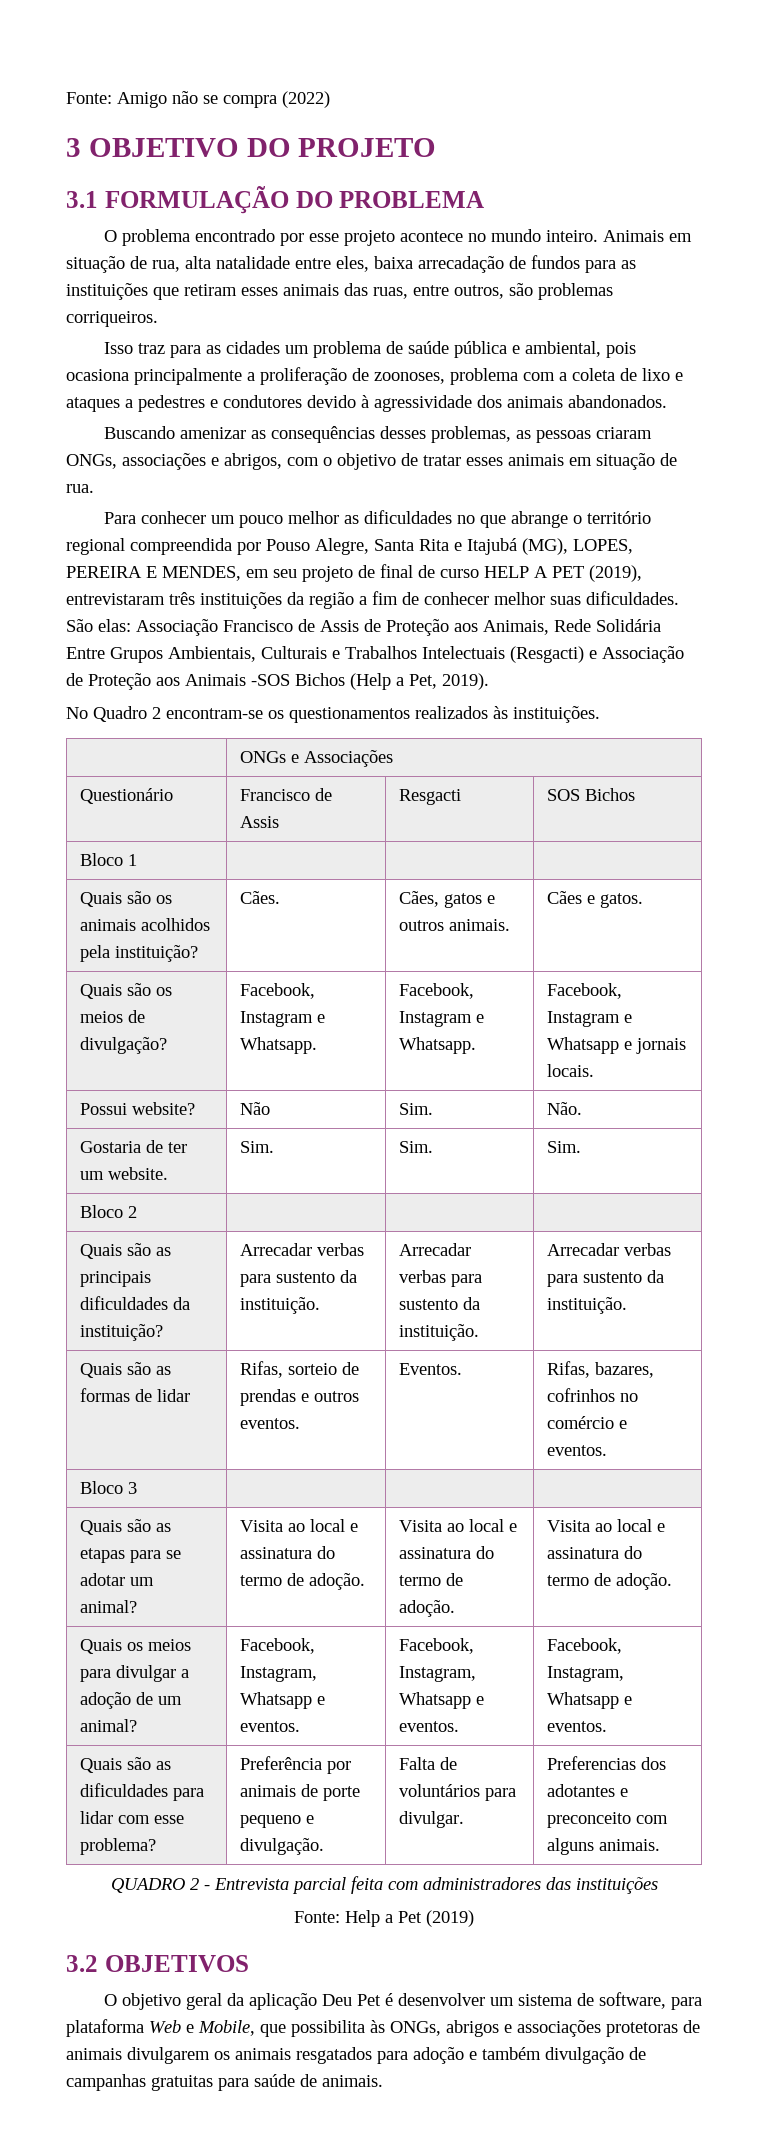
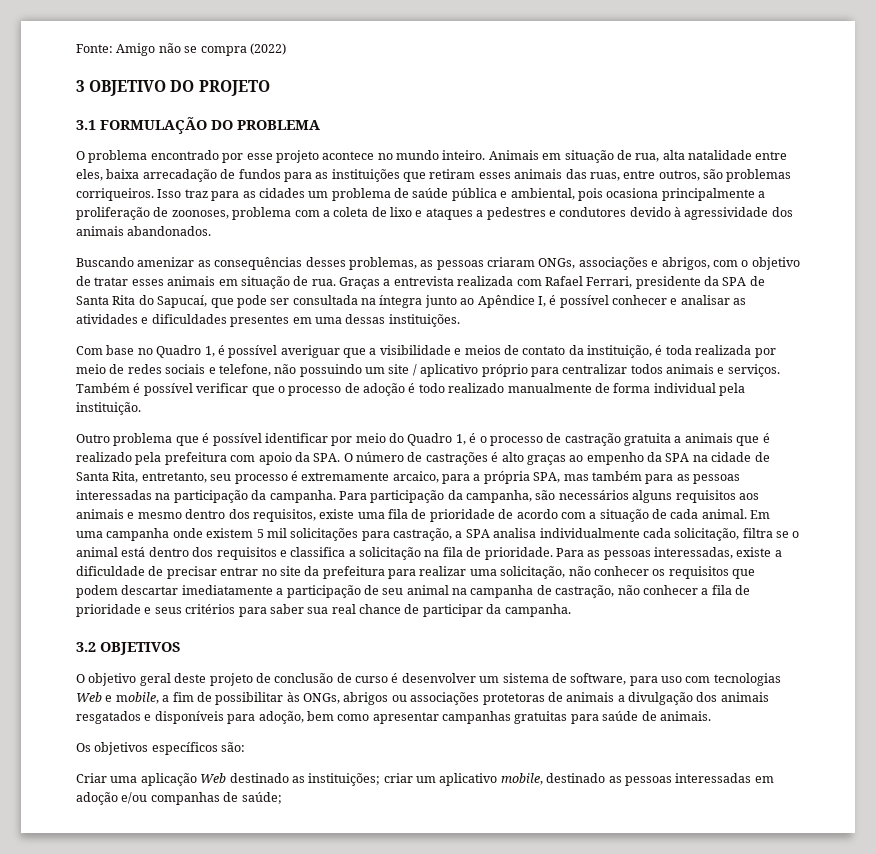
- Animais em situação de rua, alta natalidade entre eles, baixa arrecadação de fundos para as instituições que retiram esses animais das ruas, entre outros, são problemas corriqueiros.
- Isso traz para as cidades um problema de saúde pública e ambiental, pois ocasiona principalmente a proliferação de zoonoses, problema com a coleta de lixo e ataques a pedestres e condutores devido à agressividade dos animais abandonados.
+ Animais em situação de rua, alta natalidade entre eles, baixa arrecadação de fundos para as instituições que retiram esses animais das ruas, entre outros, são problemas corriqueiros. Isso traz para as cidades um problema de saúde pública e ambiental, pois ocasiona principalmente a proliferação de zoonoses, problema com a coleta de lixo e ataques a pedestres e condutores devido à agressividade dos animais abandonados.
- Buscando amenizar as consequências desses problemas, as pessoas criaram ONGs, associações e abrigos, com o objetivo de tratar esses animais em situação de rua.
- Para conhecer um pouco melhor as dificuldades no que abrange o território regional compreendida por Pouso Alegre, Santa Rita e Itajubá (MG), LOPES, PEREIRA E MENDES, em seu projeto de final de curso HELP A PET (2019), entrevistaram três instituições da região a fim de conhecer melhor suas dificuldades. São elas: Associação Francisco de Assis de Proteção aos Animais, Rede Solidária Entre Grupos Ambientais, Culturais e Trabalhos Intelectuais (Resgacti) e Associação de Proteção aos Animais -SOS Bichos (Help a Pet, 2019).
- No Quadro 2 encontram-se os questionamentos realizados às instituições.
- | ONGs e Associações
- Questionário | Francisco de Assis | Resgacti | SOS Bichos
- Bloco 1 | | |
- Quais são os animais acolhidos pela instituição? | Cães. | Cães, gatos e outros animais. | Cães e gatos.
- Quais são os meios de divulgação? | Facebook, Instagram e Whatsapp. | Facebook, Instagram e Whatsapp. | Facebook, Instagram e Whatsapp e jornais locais.
- Possui website? | Não | Sim. | Não.
- Gostaria de ter um website. | Sim. | Sim. | Sim.
- Bloco 2 | | |
- Quais são as principais dificuldades da instituição? | Arrecadar verbas para sustento da instituição. | Arrecadar verbas para sustento da instituição. | Arrecadar verbas para sustento da instituição.
- Quais são as formas de lidar | Rifas, sorteio de prendas e outros eventos. | Eventos. | Rifas, bazares, cofrinhos no comércio e eventos.
- Bloco 3 | | |
- Quais são as etapas para se adotar um animal? | Visita ao local e assinatura do termo de adoção. | Visita ao local e assinatura do termo de adoção. | Visita ao local e assinatura do termo de adoção.
- Quais os meios para divulgar a adoção de um animal? | Facebook, Instagram, Whatsapp e eventos. | Facebook, Instagram, Whatsapp e eventos. | Facebook, Instagram, Whatsapp e eventos.
- Quais são as dificuldades para lidar com esse problema? | Preferência por animais de porte pequeno e divulgação. | Falta de voluntários para divulgar. | Preferencias dos adotantes e preconceito com alguns animais.
- QUADRO 2 - Entrevista parcial feita com administradores das instituições
- Fonte: Help a Pet (2019)
+ Buscando amenizar as consequências desses problemas, as pessoas criaram ONGs, associações e abrigos, com o objetivo de tratar esses animais em situação de rua. Graças a entrevista realizada com Rafael Ferrari, presidente da SPA de Santa Rita do Sapucaí, que pode ser consultada na íntegra junto ao Apêndice I, é possível conhecer e analisar as atividades e dificuldades presentes em uma dessas instituições.
+ Com base no Quadro 1, é possível averiguar que a visibilidade e meios de contato da instituição, é toda realizada por meio de redes sociais e telefone, não possuindo um site / aplicativo próprio para centralizar todos animais e serviços. Também é possível verificar que o processo de adoção é todo realizado manualmente de forma individual pela instituição.
+ Outro problema que é possível identificar por meio do Quadro 1, é o processo de castração gratuita a animais que é realizado pela prefeitura com apoio da SPA. O número de castrações é alto graças ao empenho da SPA na cidade de Santa Rita, entretanto, seu processo é extremamente arcaico, para a própria SPA, mas também para as pessoas interessadas na participação da campanha. Para participação da campanha, são necessários alguns requisitos aos animais e mesmo dentro dos requisitos, existe uma fila de prioridade de acordo com a situação de cada animal. Em uma campanha onde existem 5 mil solicitações para castração, a SPA analisa individualmente cada solicitação, filtra se o animal está dentro dos requisitos e classifica a solicitação na fila de prioridade. Para as pessoas interessadas, existe a dificuldade de precisar entrar no site da prefeitura para realizar uma solicitação, não conhecer os requisitos que podem descartar imediatamente a participação de seu animal na campanha de castração, não conhecer a fila de prioridade e seus critérios para saber sua real chance de participar da campanha.
- O objetivo geral da aplicação Deu Pet é desenvolver um sistema de software, para plataforma Web e Mobile, que possibilita às ONGs, abrigos e associações protetoras de animais divulgarem os animais resgatados para adoção e também divulgação de campanhas gratuitas para saúde de animais.
+ O objetivo geral deste projeto de conclusão de curso é desenvolver um sistema de software, para uso com tecnologias Web e mobile, a fim de possibilitar às ONGs, abrigos ou associações protetoras de animais a divulgação dos animais resgatados e disponíveis para adoção, bem como apresentar campanhas gratuitas para saúde de animais.
+ Os objetivos específicos são:
+ Criar uma aplicação Web destinado as instituições; criar um aplicativo mobile, destinado as pessoas interessadas em adoção e/ou companhas de saúde;

